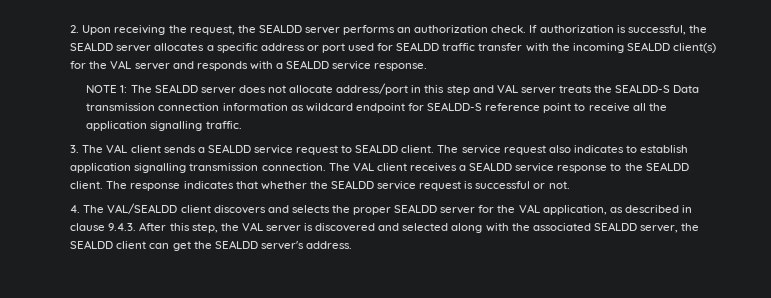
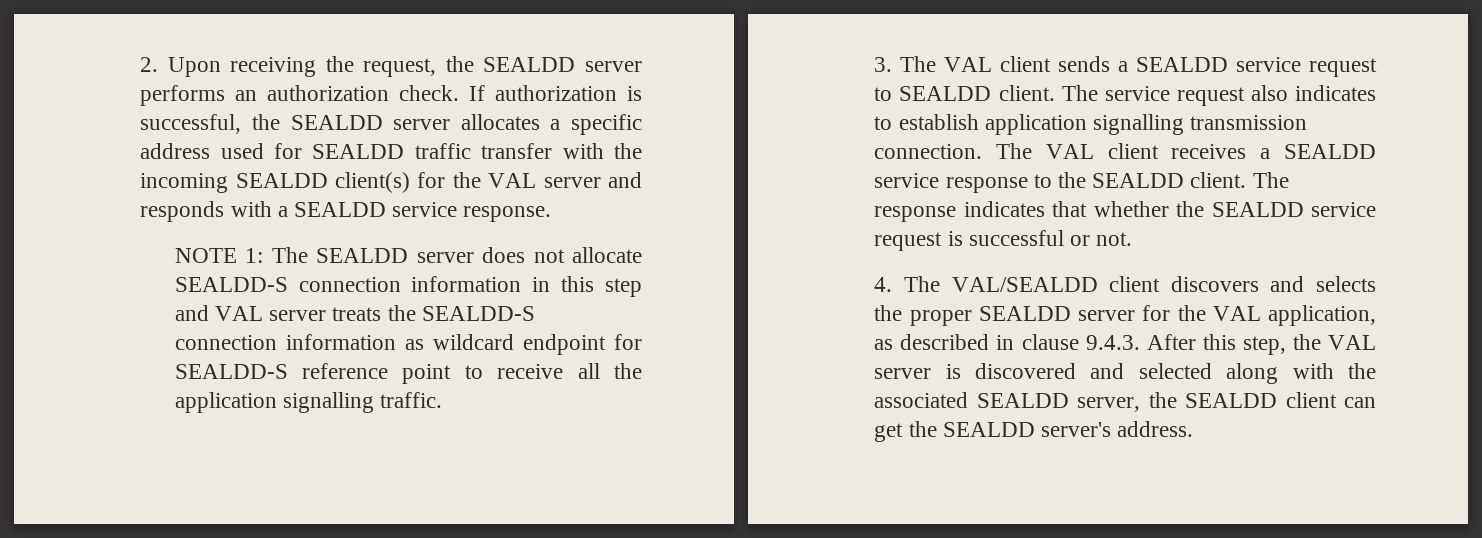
- If authorization is successful, the SEALDD server allocates a specific address or port used for SEALDD traffic transfer with the incoming SEALDD client(s) for the VAL server and responds with a SEALDD service response.
+ If authorization is successful, the SEALDD server allocates a specific address used for SEALDD traffic transfer with the incoming SEALDD client(s) for the VAL server and responds with a SEALDD service response.
- NOTE 1: The SEALDD server does not allocate address/port in this step and VAL server treats the SEALDD-S Data transmission connection information as wildcard endpoint for SEALDD-S reference point to receive all the application signalling traffic.
+ NOTE 1: The SEALDD server does not allocate SEALDD-S connection information in this step and VAL server treats the SEALDD-S connection information as wildcard endpoint for SEALDD-S reference point to receive all the application signalling traffic.

